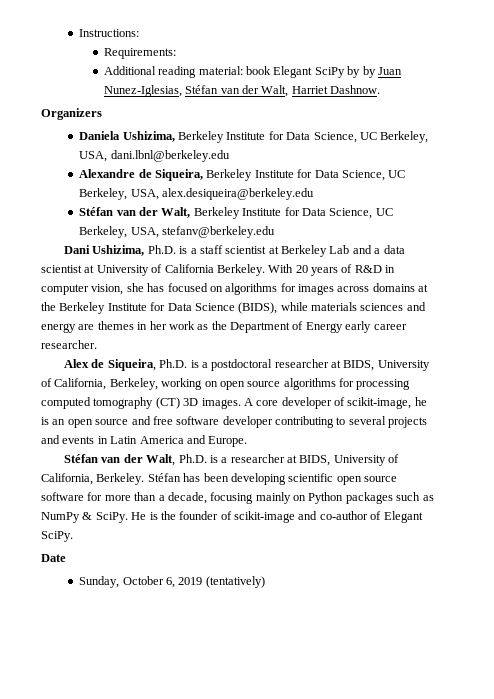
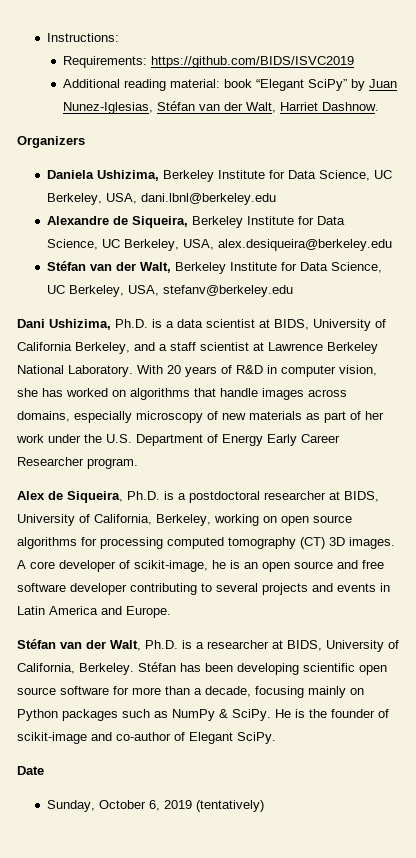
- Requirements:
+ Requirements: https://github.com/BIDS/ISVC2019
- Additional reading material: book Elegant SciPy by by Juan Nunez-Iglesias, Stéfan van der Walt, Harriet Dashnow.
+ Additional reading material: book “Elegant SciPy” by Juan Nunez-Iglesias, Stéfan van der Walt, Harriet Dashnow.
- Dani Ushizima, Ph.D. is a staff scientist at Berkeley Lab and a data scientist at University of California Berkeley.
+ Dani Ushizima, Ph.D. is a data scientist at BIDS, University of California Berkeley, and a staff scientist at Lawrence Berkeley National Laboratory.
- With 20 years of R&D in computer vision, she has focused on algorithms for images across domains at the Berkeley Institute for Data Science (BIDS), while materials sciences and energy are themes in her work as the Department of Energy early career researcher.
+ With 20 years of R&D in computer vision, she has worked on algorithms that handle images across domains, especially microscopy of new materials as part of her work under the U.S. Department of Energy Early Career Researcher program.

